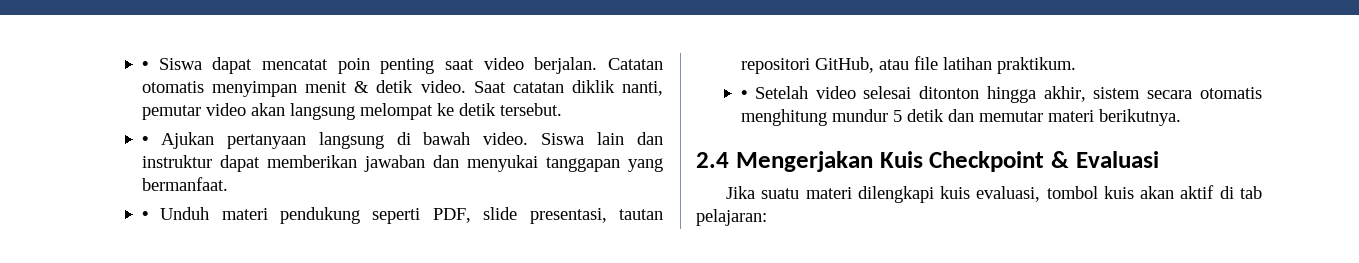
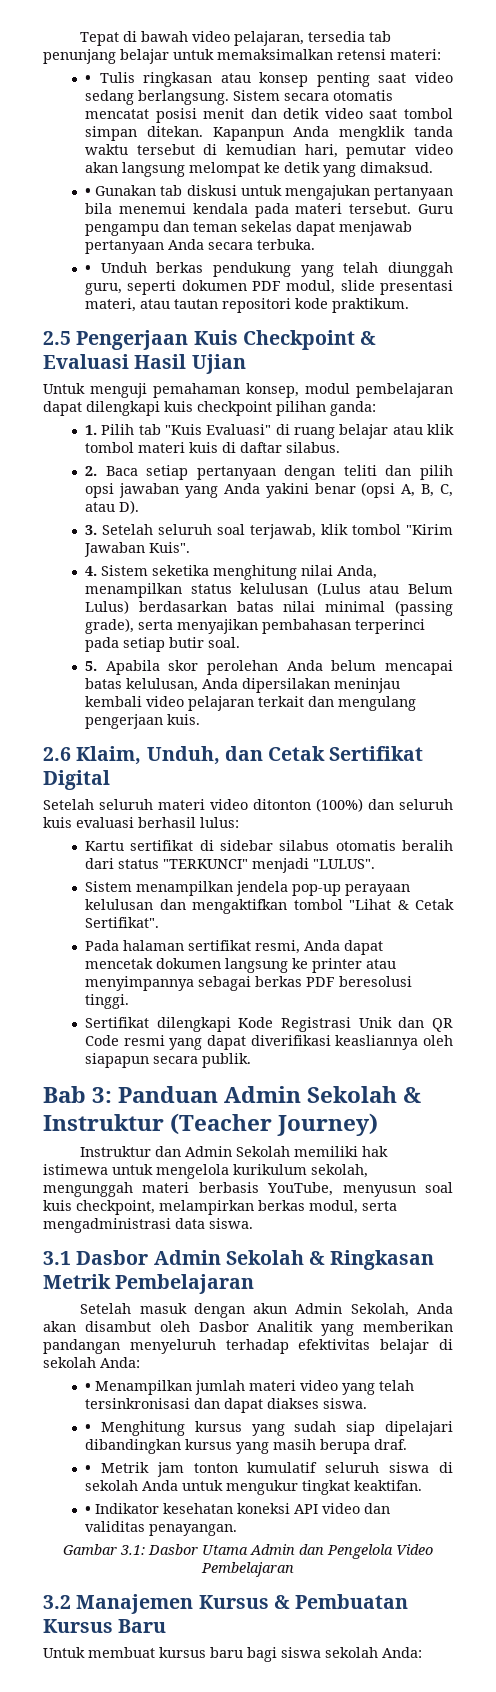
- • Siswa dapat mencatat poin penting saat video berjalan. Catatan otomatis menyimpan menit & detik video. Saat catatan diklik nanti, pemutar video akan langsung melompat ke detik tersebut.
- • Ajukan pertanyaan langsung di bawah video. Siswa lain dan instruktur dapat memberikan jawaban dan menyukai tanggapan yang bermanfaat.
- • Unduh materi pendukung seperti PDF, slide presentasi, tautan repositori GitHub, atau file latihan praktikum.
- • Setelah video selesai ditonton hingga akhir, sistem secara otomatis menghitung mundur 5 detik dan memutar materi berikutnya.
- 2.4 Mengerjakan Kuis Checkpoint & Evaluasi
- Jika suatu materi dilengkapi kuis evaluasi, tombol kuis akan aktif di tab pelajaran:
+ Tepat di bawah video pelajaran, tersedia tab penunjang belajar untuk memaksimalkan retensi materi:
+ • Tulis ringkasan atau konsep penting saat video sedang berlangsung. Sistem secara otomatis mencatat posisi menit dan detik video saat tombol simpan ditekan. Kapanpun Anda mengklik tanda waktu tersebut di kemudian hari, pemutar video akan langsung melompat ke detik yang dimaksud.
+ • Gunakan tab diskusi untuk mengajukan pertanyaan bila menemui kendala pada materi tersebut. Guru pengampu dan teman sekelas dapat menjawab pertanyaan Anda secara terbuka.
+ • Unduh berkas pendukung yang telah diunggah guru, seperti dokumen PDF modul, slide presentasi materi, atau tautan repositori kode praktikum.
+ 2.5 Pengerjaan Kuis Checkpoint & Evaluasi Hasil Ujian
+ Untuk menguji pemahaman konsep, modul pembelajaran dapat dilengkapi kuis checkpoint pilihan ganda:
+ 1. Pilih tab "Kuis Evaluasi" di ruang belajar atau klik tombol materi kuis di daftar silabus.
+ 2. Baca setiap pertanyaan dengan teliti dan pilih opsi jawaban yang Anda yakini benar (opsi A, B, C, atau D).
+ 3. Setelah seluruh soal terjawab, klik tombol "Kirim Jawaban Kuis".
+ 4. Sistem seketika menghitung nilai Anda, menampilkan status kelulusan (Lulus atau Belum Lulus) berdasarkan batas nilai minimal (passing grade), serta menyajikan pembahasan terperinci pada setiap butir soal.
+ 5. Apabila skor perolehan Anda belum mencapai batas kelulusan, Anda dipersilakan meninjau kembali video pelajaran terkait dan mengulang pengerjaan kuis.
+ 2.6 Klaim, Unduh, dan Cetak Sertifikat Digital
+ Setelah seluruh materi video ditonton (100%) dan seluruh kuis evaluasi berhasil lulus:
+ Kartu sertifikat di sidebar silabus otomatis beralih dari status "TERKUNCI" menjadi "LULUS".
+ Sistem menampilkan jendela pop-up perayaan kelulusan dan mengaktifkan tombol "Lihat & Cetak Sertifikat".
+ Pada halaman sertifikat resmi, Anda dapat mencetak dokumen langsung ke printer atau menyimpannya sebagai berkas PDF beresolusi tinggi.
+ Sertifikat dilengkapi Kode Registrasi Unik dan QR Code resmi yang dapat diverifikasi keasliannya oleh siapapun secara publik.
+ Bab 3: Panduan Admin Sekolah & Instruktur (Teacher Journey)
+ Instruktur dan Admin Sekolah memiliki hak istimewa untuk mengelola kurikulum sekolah, mengunggah materi berbasis YouTube, menyusun soal kuis checkpoint, melampirkan berkas modul, serta mengadministrasi data siswa.
+ 3.1 Dasbor Admin Sekolah & Ringkasan Metrik Pembelajaran
+ Setelah masuk dengan akun Admin Sekolah, Anda akan disambut oleh Dasbor Analitik yang memberikan pandangan menyeluruh terhadap efektivitas belajar di sekolah Anda:
+ • Menampilkan jumlah materi video yang telah tersinkronisasi dan dapat diakses siswa.
+ • Menghitung kursus yang sudah siap dipelajari dibandingkan kursus yang masih berupa draf.
+ • Metrik jam tonton kumulatif seluruh siswa di sekolah Anda untuk mengukur tingkat keaktifan.
+ • Indikator kesehatan koneksi API video dan validitas penayangan.
+ Gambar 3.1: Dasbor Utama Admin dan Pengelola Video Pembelajaran
+ 3.2 Manajemen Kursus & Pembuatan Kursus Baru
+ Untuk membuat kursus baru bagi siswa sekolah Anda:

